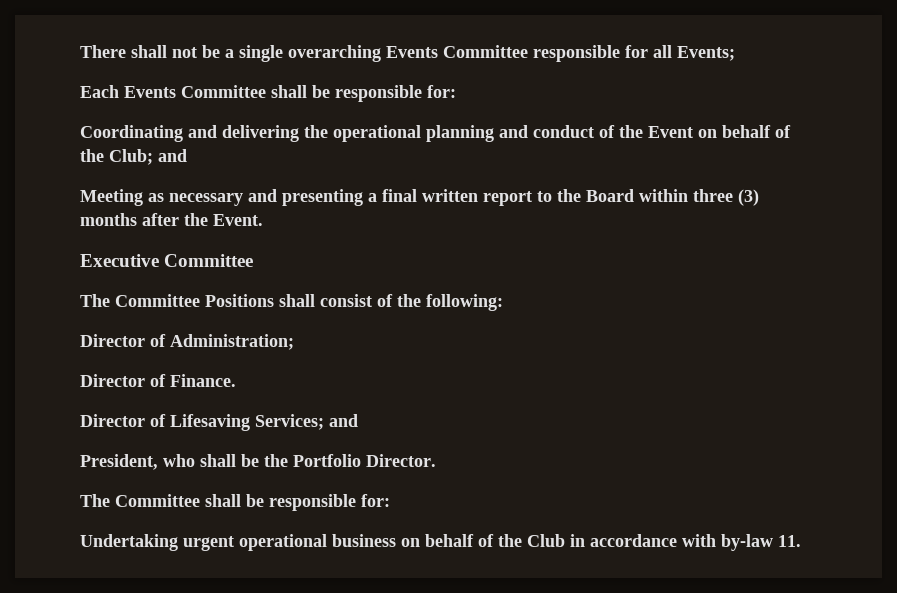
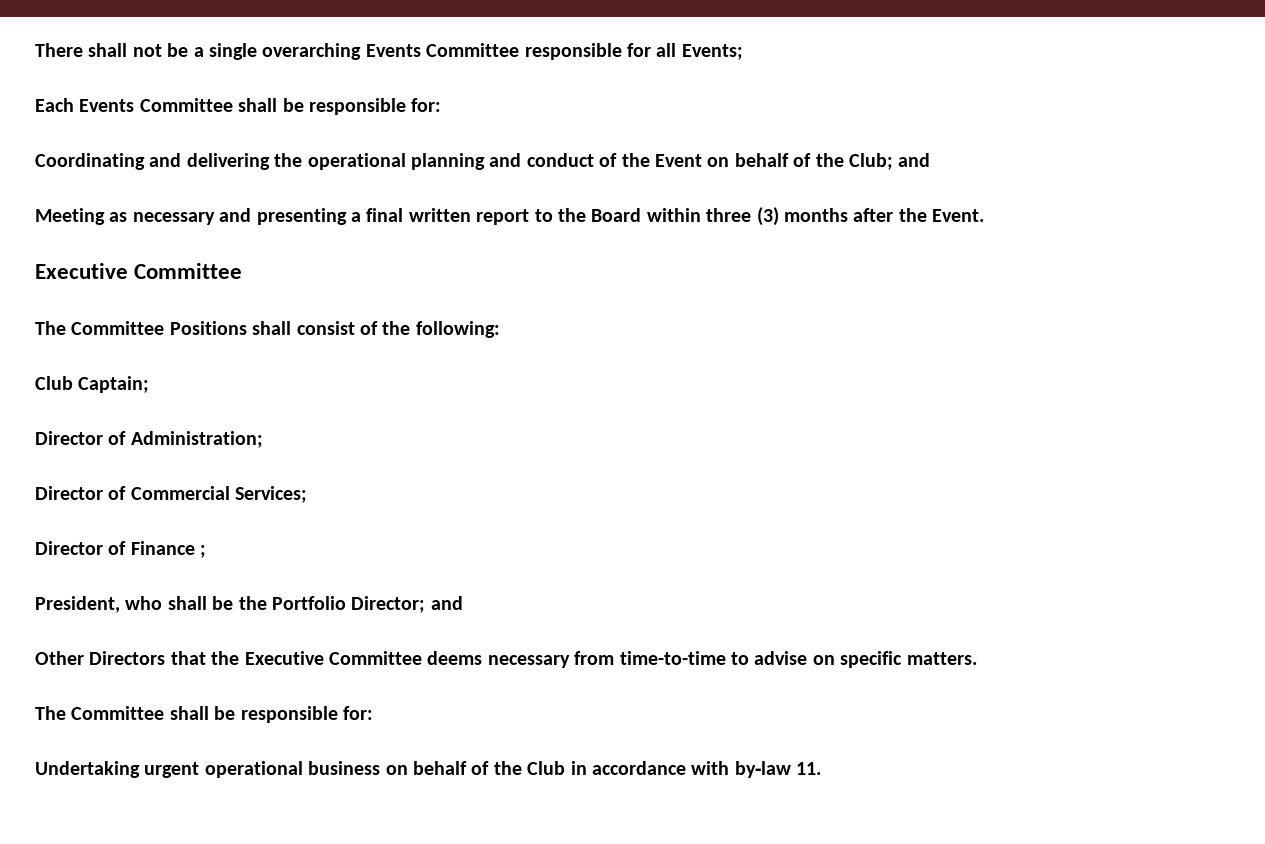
+ Club Captain;
- Director of Finance.
- Director of Lifesaving Services; and
+ Director of Commercial Services;
+ Director of Finance ;
- President, who shall be the Portfolio Director.
+ President, who shall be the Portfolio Director; and
+ Other Directors that the Executive Committee deems necessary from time-to-time to advise on specific matters.

